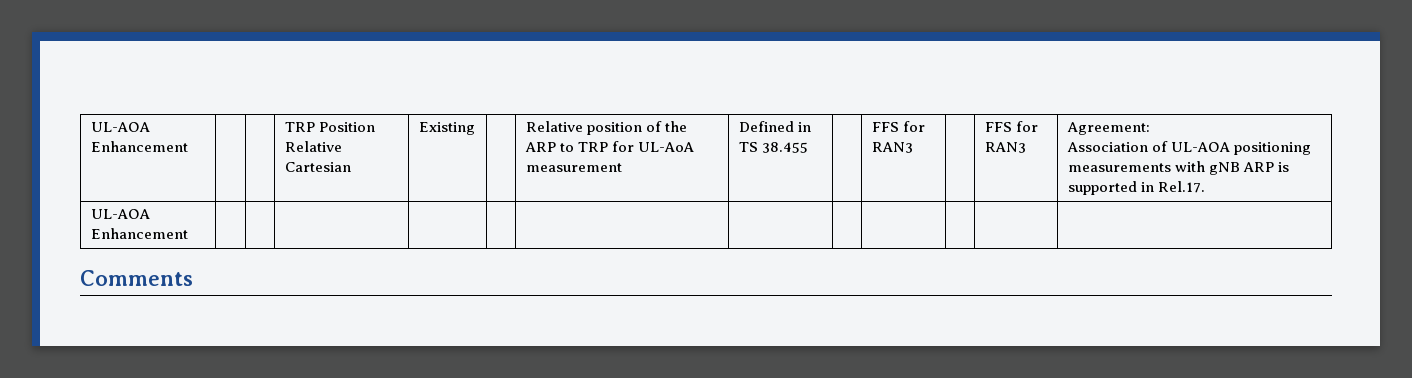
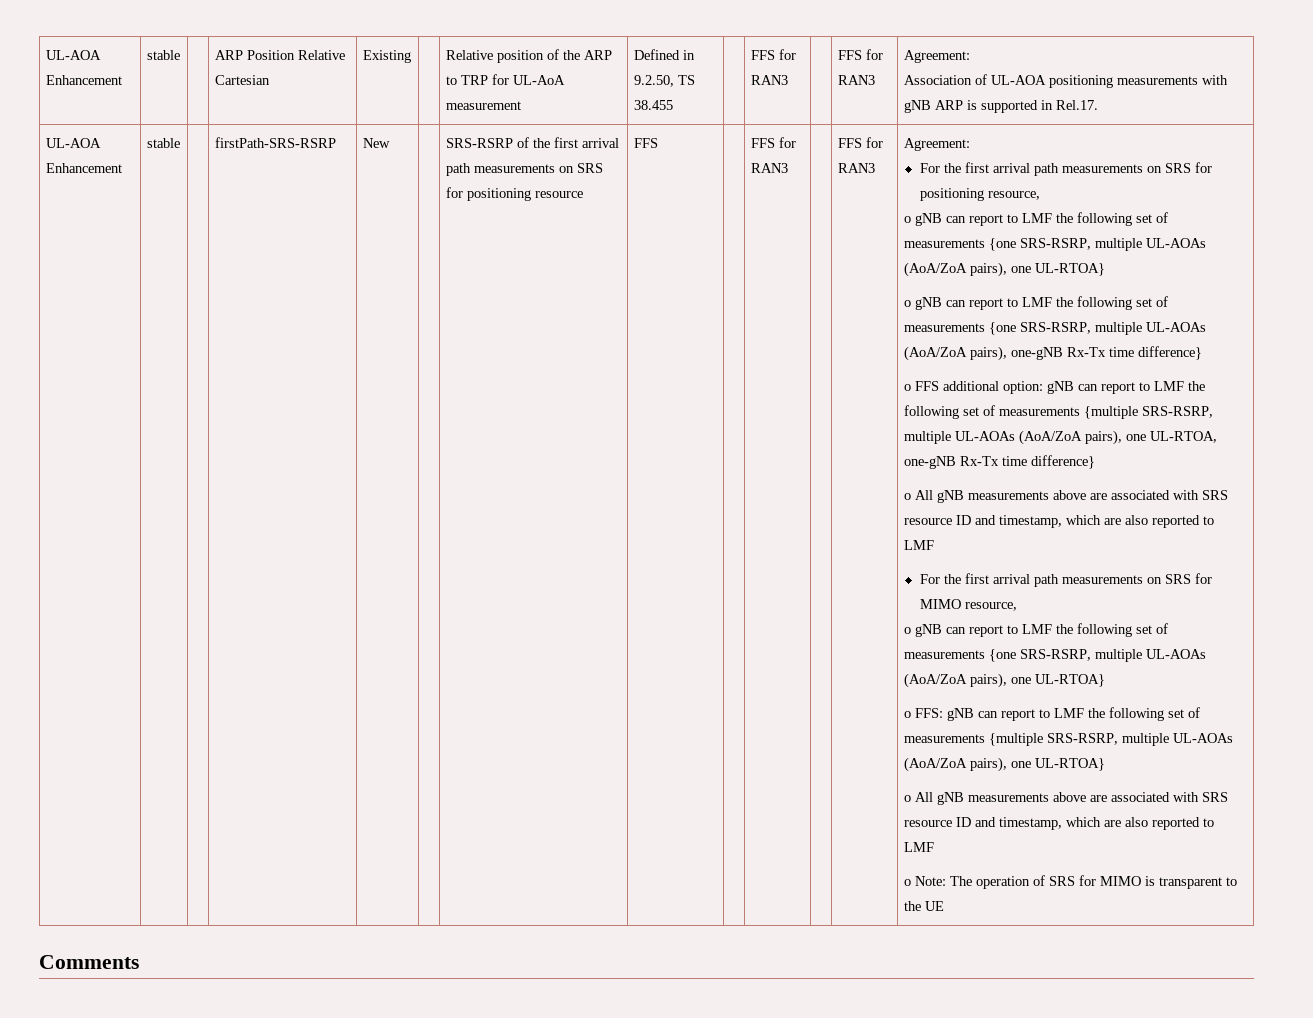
- UL-AOA Enhancement | | | TRP Position Relative Cartesian
+ UL-AOA Enhancement | stable | | ARP Position Relative Cartesian
- Defined in TS 38.455
+ Defined in 9.2.50, TS 38.455
+ stable | | firstPath-SRS-RSRP | New | | SRS-RSRP of the first arrival path measurements on SRS for positioning resource | FFS | | FFS for RAN3 | | FFS for RAN3 | Agreement:
+ For the first arrival path measurements on SRS for positioning resource,
+ o gNB can report to LMF the following set of measurements {one SRS-RSRP, multiple UL-AOAs (AoA/ZoA pairs), one UL-RTOA}
+ o gNB can report to LMF the following set of measurements {one SRS-RSRP, multiple UL-AOAs (AoA/ZoA pairs), one-gNB Rx-Tx time difference}
+ o FFS additional option: gNB can report to LMF the following set of measurements {multiple SRS-RSRP, multiple UL-AOAs (AoA/ZoA pairs), one UL-RTOA, one-gNB Rx-Tx time difference}
+ o All gNB measurements above are associated with SRS resource ID and timestamp, which are also reported to LMF
+ For the first arrival path measurements on SRS for MIMO resource,
+ o gNB can report to LMF the following set of measurements {one SRS-RSRP, multiple UL-AOAs (AoA/ZoA pairs), one UL-RTOA}
+ o FFS: gNB can report to LMF the following set of measurements {multiple SRS-RSRP, multiple UL-AOAs (AoA/ZoA pairs), one UL-RTOA}
+ o All gNB measurements above are associated with SRS resource ID and timestamp, which are also reported to LMF
+ o Note: The operation of SRS for MIMO is transparent to the UE

